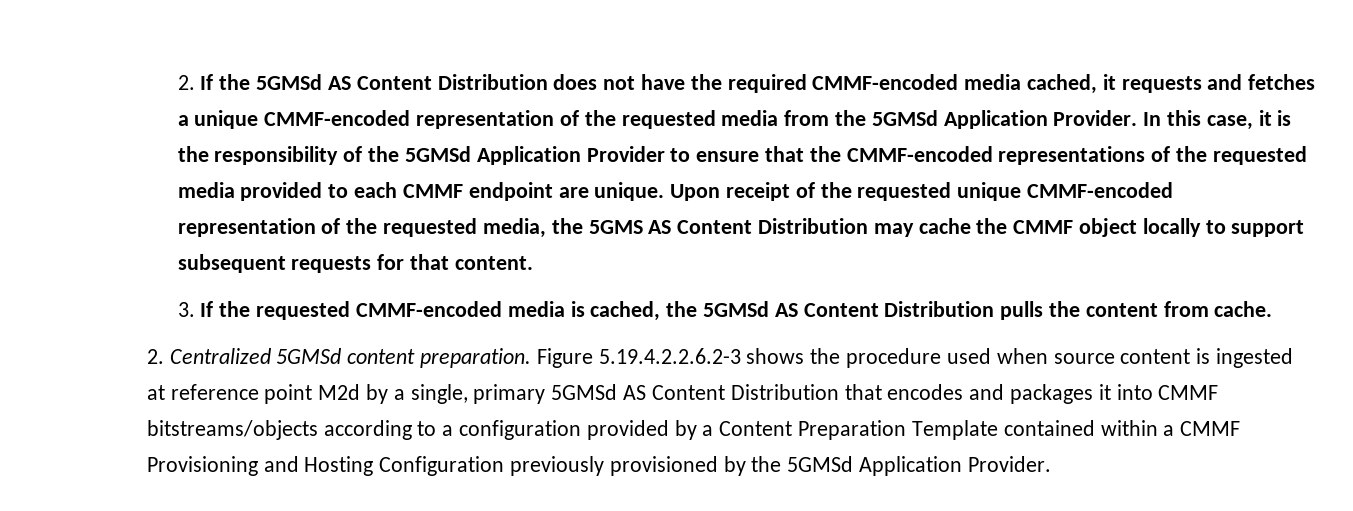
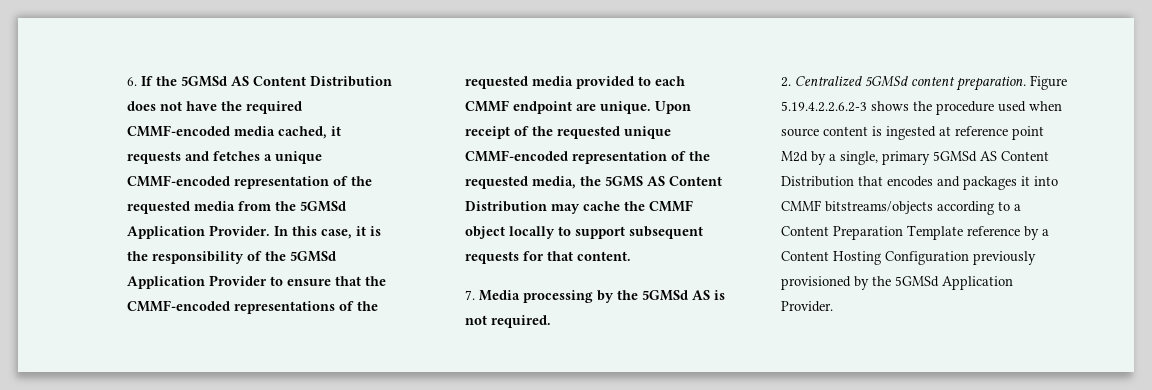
- 2. If the 5GMSd AS Content Distribution does not have the required CMMF-encoded media cached, it requests and fetches a unique CMMF-encoded representation of the requested media from the 5GMSd Application Provider.
+ 6. If the 5GMSd AS Content Distribution does not have the required CMMF-encoded media cached, it requests and fetches a unique CMMF-encoded representation of the requested media from the 5GMSd Application Provider.
- 3. If the requested CMMF-encoded media is cached, the 5GMSd AS Content Distribution pulls the content from cache.
+ 7. Media processing by the 5GMSd AS is not required.
- Figure 5.19.4.2.2.6.2-3 shows the procedure used when source content is ingested at reference point M2d by a single, primary 5GMSd AS Content Distribution that encodes and packages it into CMMF bitstreams/objects according to a configuration provided by a Content Preparation Template contained within a CMMF Provisioning and Hosting Configuration previously provisioned by the 5GMSd Application Provider.
+ Figure 5.19.4.2.2.6.2-3 shows the procedure used when source content is ingested at reference point M2d by a single, primary 5GMSd AS Content Distribution that encodes and packages it into CMMF bitstreams/objects according to a Content Preparation Template reference by a Content Hosting Configuration previously provisioned by the 5GMSd Application Provider.

